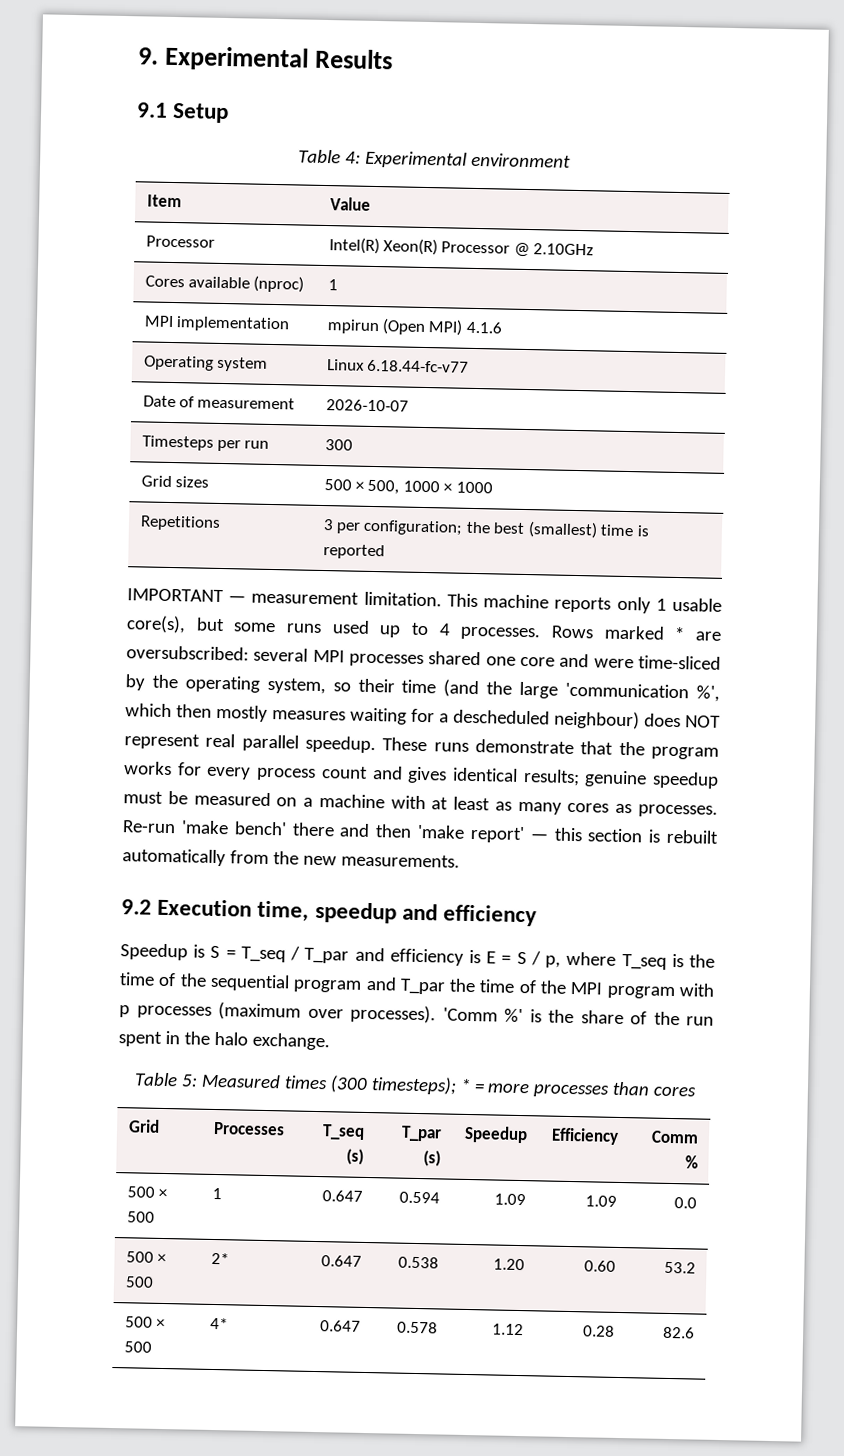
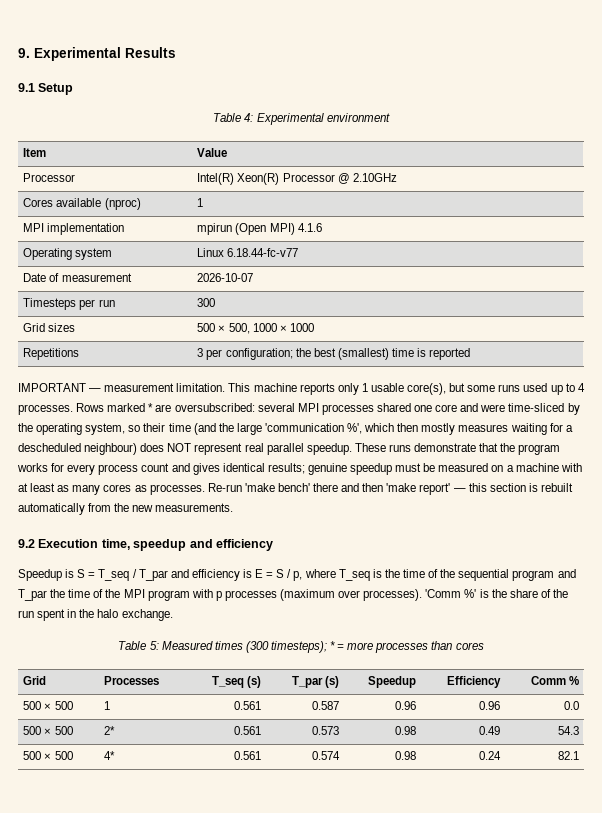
- 500 × 500 | 1 | 0.647 | 0.594 | 1.09 | 1.09 | 0.0
+ 500 × 500 | 1 | 0.561 | 0.587 | 0.96 | 0.96 | 0.0
- 500 × 500 | 2* | 0.647 | 0.538 | 1.20 | 0.60 | 53.2
+ 500 × 500 | 2* | 0.561 | 0.573 | 0.98 | 0.49 | 54.3
- 500 × 500 | 4* | 0.647 | 0.578 | 1.12 | 0.28 | 82.6
+ 500 × 500 | 4* | 0.561 | 0.574 | 0.98 | 0.24 | 82.1

